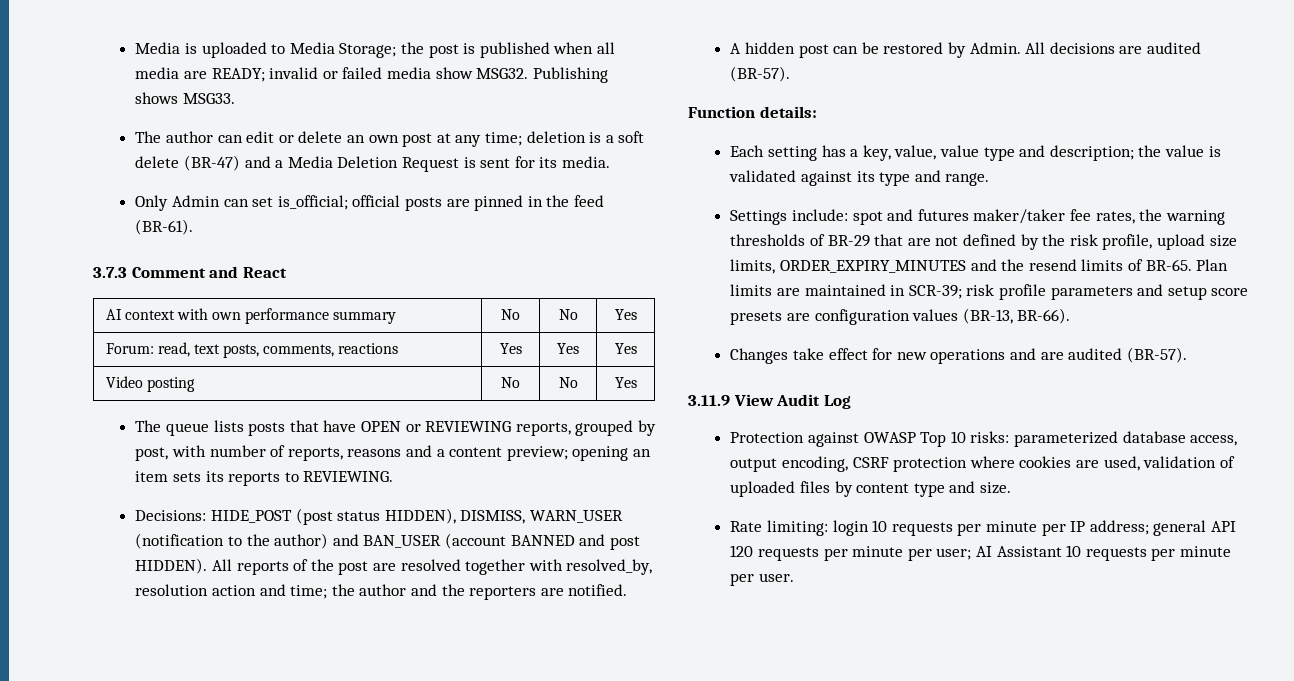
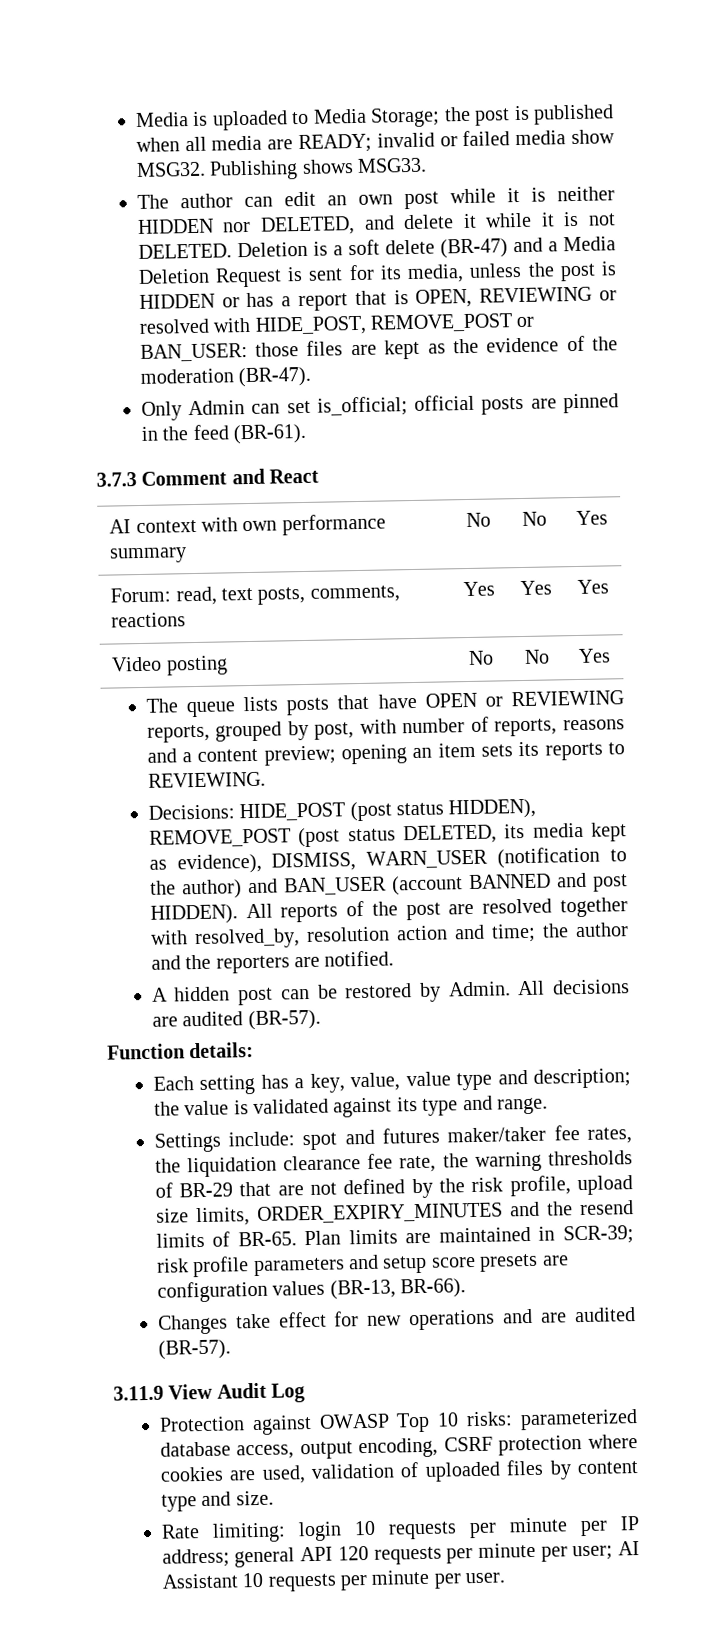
- The author can edit or delete an own post at any time; deletion is a soft delete (BR-47) and a Media Deletion Request is sent for its media.
+ The author can edit an own post while it is neither HIDDEN nor DELETED, and delete it while it is not DELETED. Deletion is a soft delete (BR-47) and a Media Deletion Request is sent for its media, unless the post is HIDDEN or has a report that is OPEN, REVIEWING or resolved with HIDE_POST, REMOVE_POST or BAN_USER: those files are kept as the evidence of the moderation (BR-47).
- Decisions: HIDE_POST (post status HIDDEN), DISMISS, WARN_USER (notification to the author) and BAN_USER (account BANNED and post HIDDEN).
+ Decisions: HIDE_POST (post status HIDDEN), REMOVE_POST (post status DELETED, its media kept as evidence), DISMISS, WARN_USER (notification to the author) and BAN_USER (account BANNED and post HIDDEN).
- Settings include: spot and futures maker/taker fee rates, the warning thresholds of BR-29 that are not defined by the risk profile, upload size limits, ORDER_EXPIRY_MINUTES and the resend limits of BR-65.
+ Settings include: spot and futures maker/taker fee rates, the liquidation clearance fee rate, the warning thresholds of BR-29 that are not defined by the risk profile, upload size limits, ORDER_EXPIRY_MINUTES and the resend limits of BR-65.

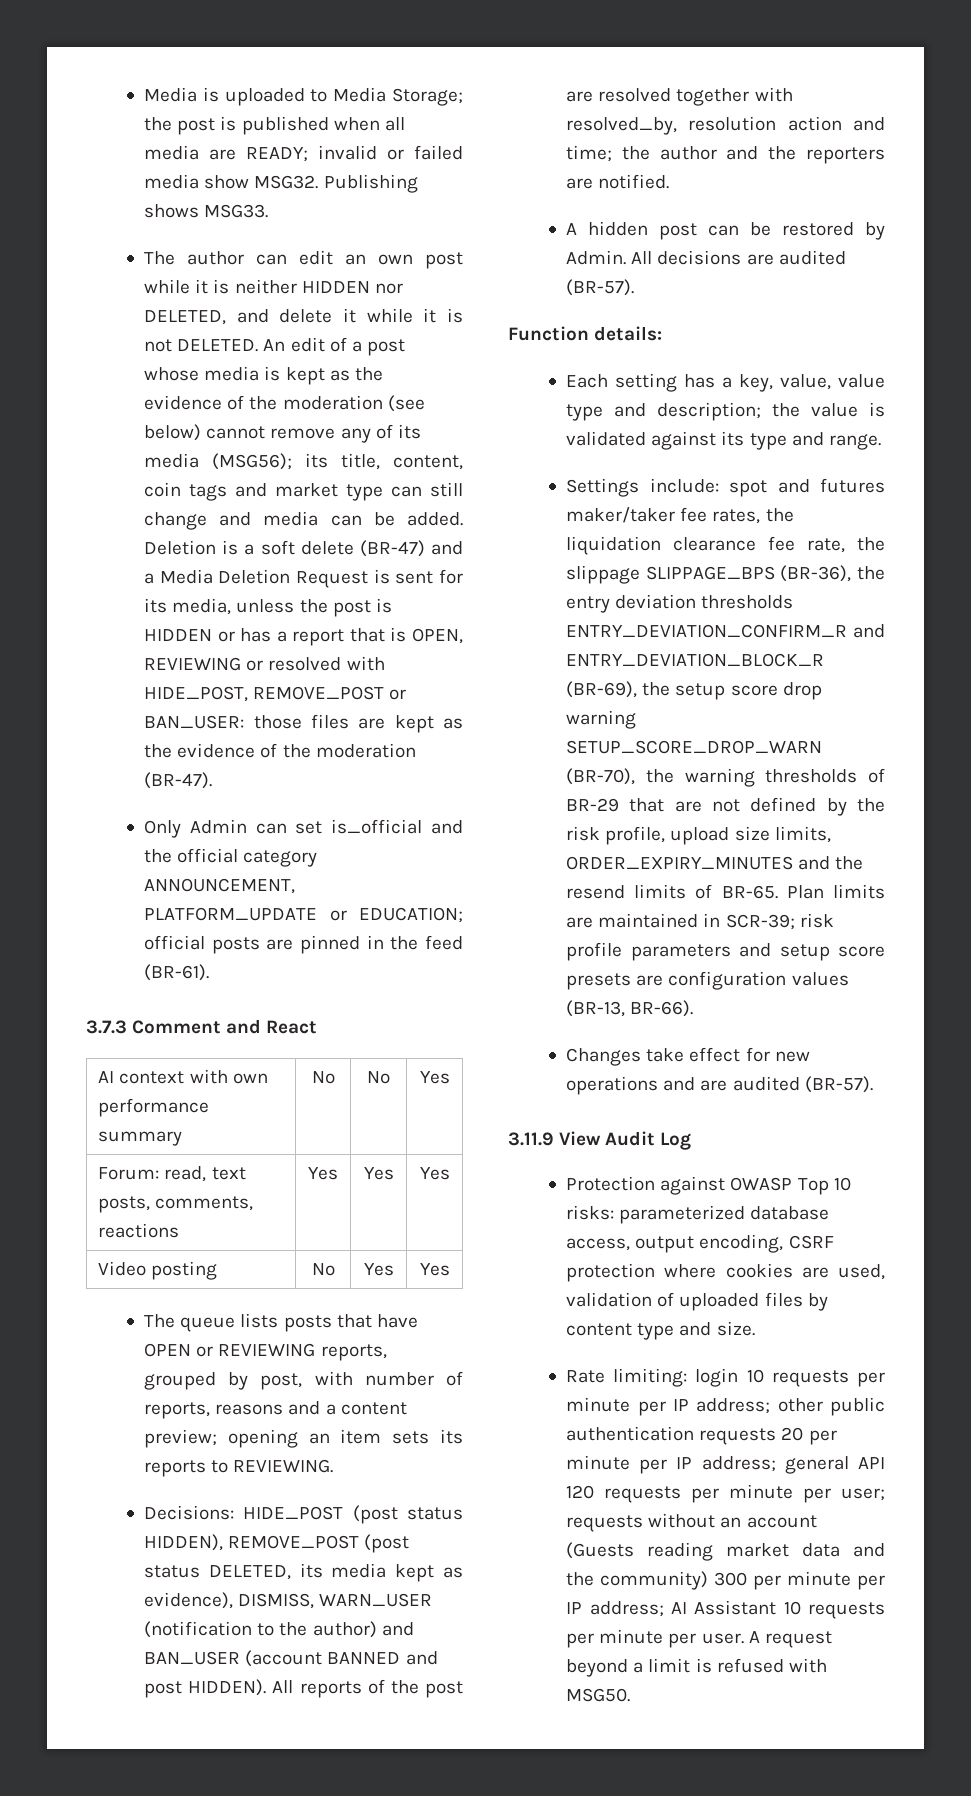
+ An edit of a post whose media is kept as the evidence of the moderation (see below) cannot remove any of its media (MSG56); its title, content, coin tags and market type can still change and media can be added.
- Only Admin can set is_official; official posts are pinned in the feed (BR-61).
+ Only Admin can set is_official and the official category ANNOUNCEMENT, PLATFORM_UPDATE or EDUCATION; official posts are pinned in the feed (BR-61).
- Video posting | No | No | Yes
+ Video posting | No | Yes | Yes
- Settings include: spot and futures maker/taker fee rates, the liquidation clearance fee rate, the warning thresholds of BR-29 that are not defined by the risk profile, upload size limits, ORDER_EXPIRY_MINUTES and the resend limits of BR-65.
+ Settings include: spot and futures maker/taker fee rates, the liquidation clearance fee rate, the slippage SLIPPAGE_BPS (BR-36), the entry deviation thresholds ENTRY_DEVIATION_CONFIRM_R and ENTRY_DEVIATION_BLOCK_R (BR-69), the setup score drop warning SETUP_SCORE_DROP_WARN (BR-70), the warning thresholds of BR-29 that are not defined by the risk profile, upload size limits, ORDER_EXPIRY_MINUTES and the resend limits of BR-65.
- Rate limiting: login 10 requests per minute per IP address; general API 120 requests per minute per user; AI Assistant 10 requests per minute per user.
+ Rate limiting: login 10 requests per minute per IP address; other public authentication requests 20 per minute per IP address; general API 120 requests per minute per user; requests without an account (Guests reading market data and the community) 300 per minute per IP address; AI Assistant 10 requests per minute per user.
+ A request beyond a limit is refused with MSG50.

